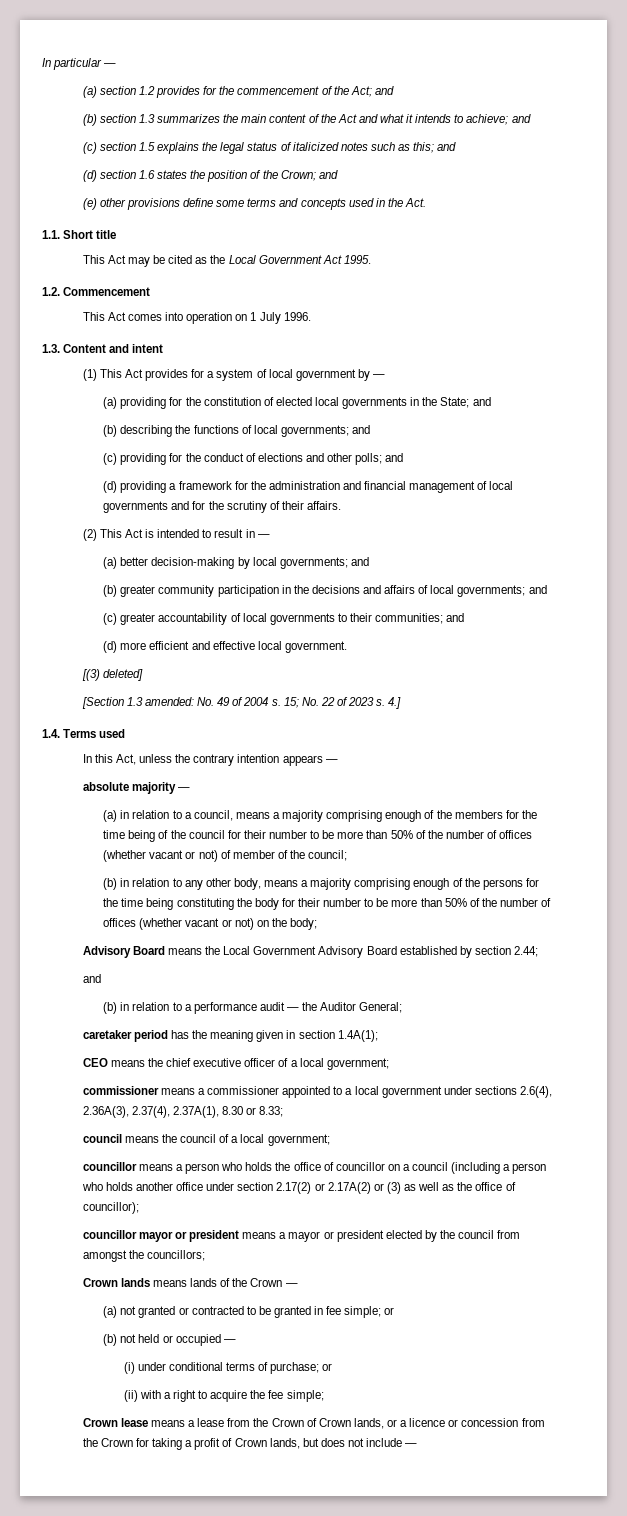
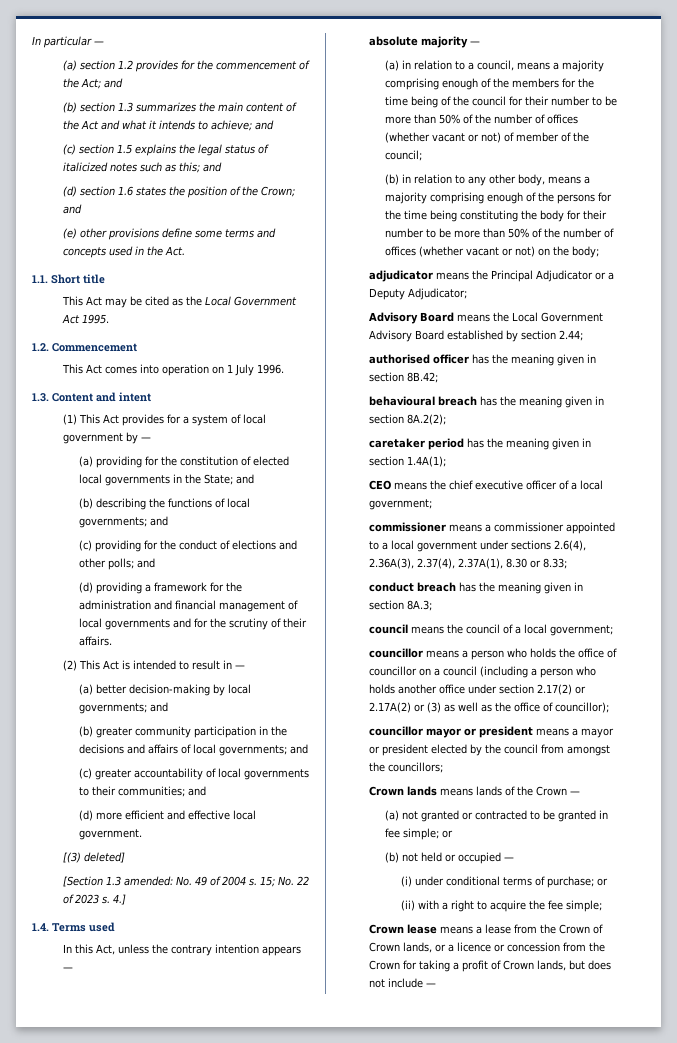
+ adjudicator means the Principal Adjudicator or a Deputy Adjudicator;
  Advisory Board means the Local Government Advisory Board established by section 2.44;
- and
- (b) in relation to a performance audit — the Auditor General;
+ authorised officer has the meaning given in section 8B.42;
+ behavioural breach has the meaning given in section 8A.2(2);
+ conduct breach has the meaning given in section 8A.3;

